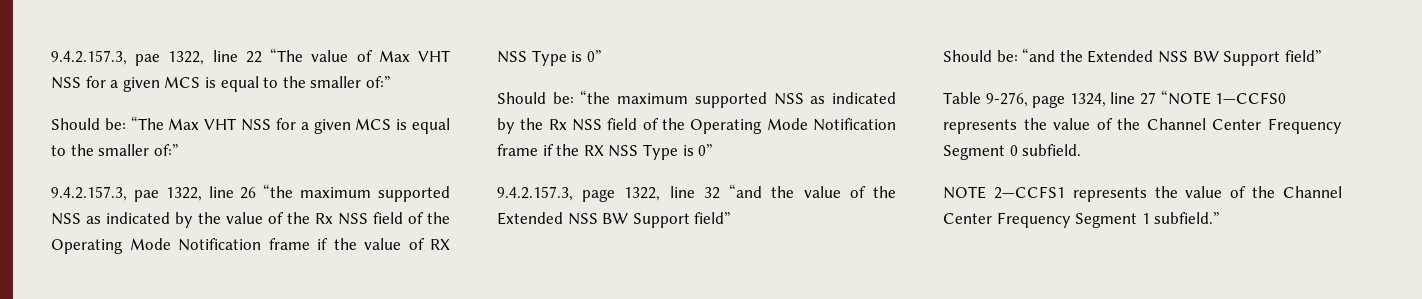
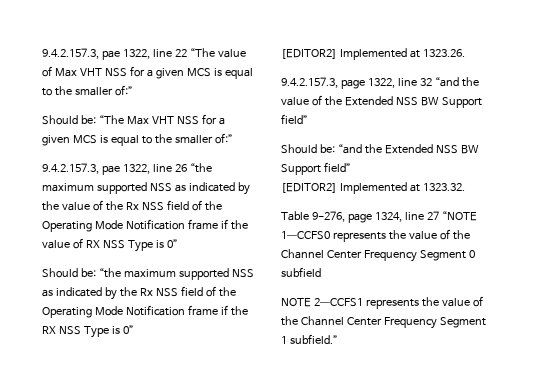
+ [EDITOR2] Implemented at 1323.26.
+ [EDITOR2] Implemented at 1323.32.
- Table 9-276, page 1324, line 27 “NOTE 1—CCFS0 represents the value of the Channel Center Frequency Segment 0 subfield.
+ Table 9-276, page 1324, line 27 “NOTE 1—CCFS0 represents the value of the Channel Center Frequency Segment 0 subfield

